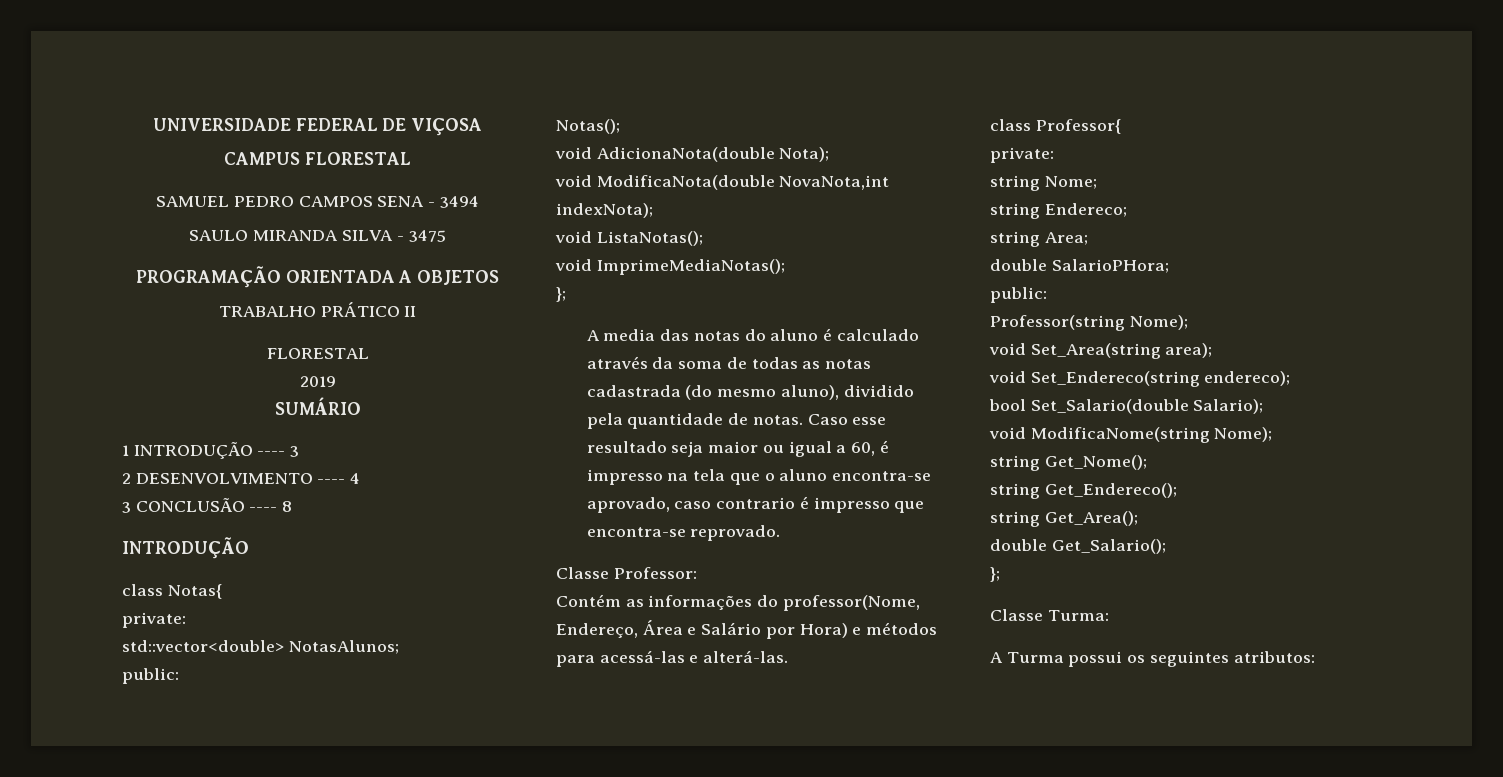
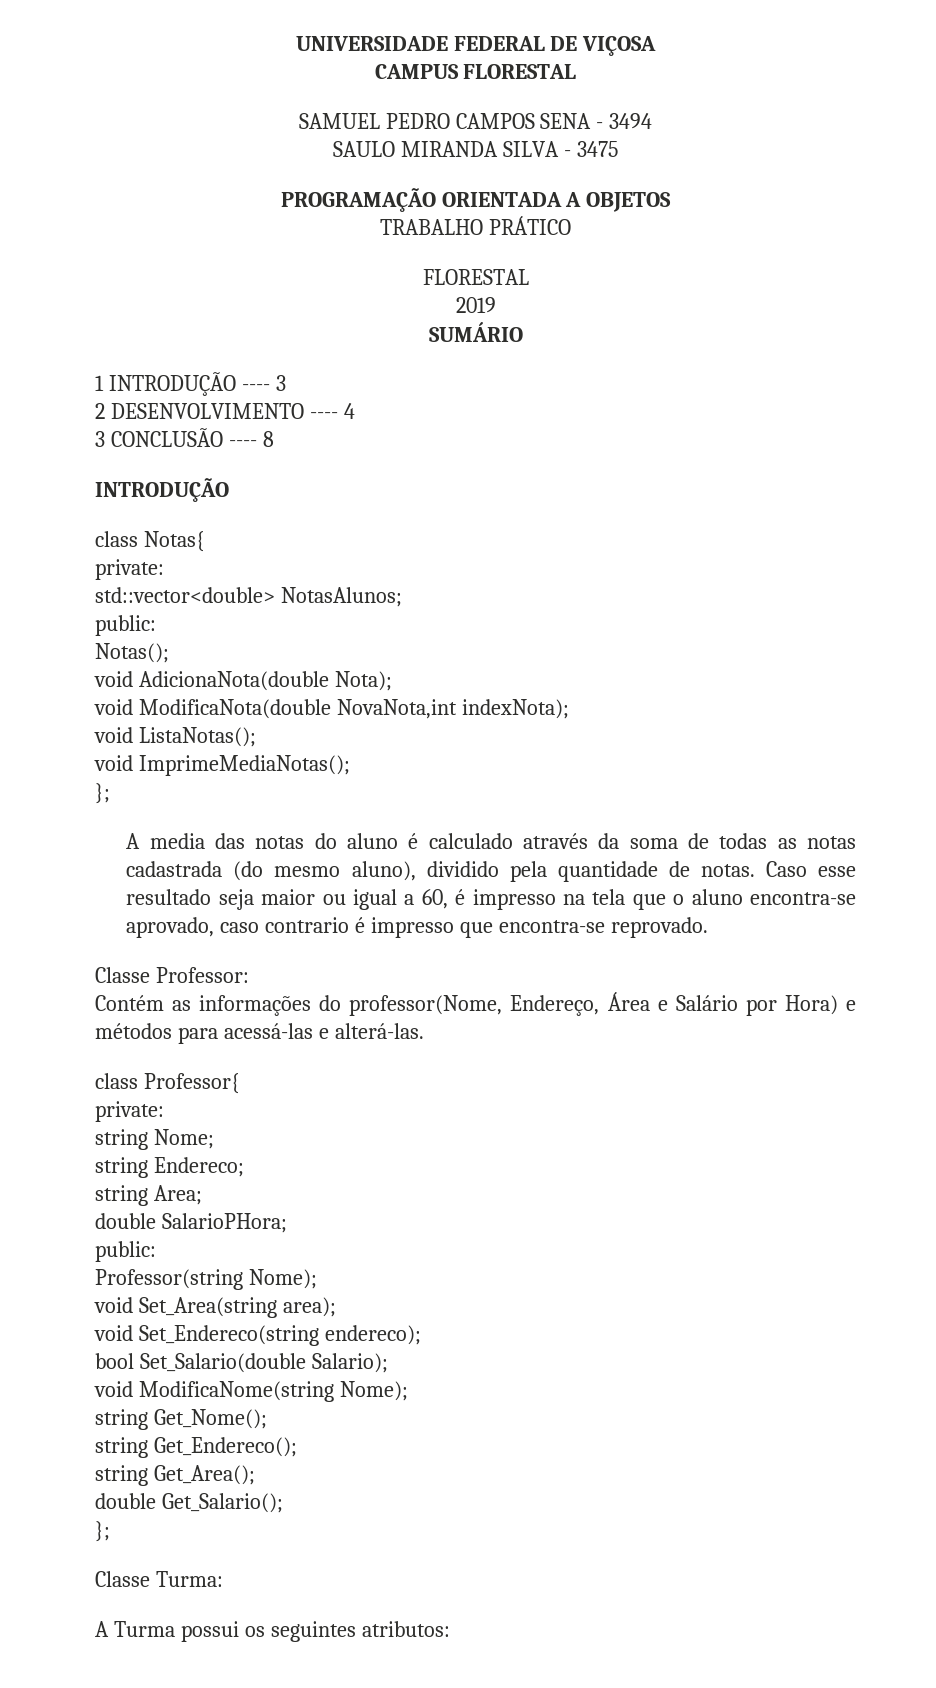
- TRABALHO PRÁTICO II
+ TRABALHO PRÁTICO

